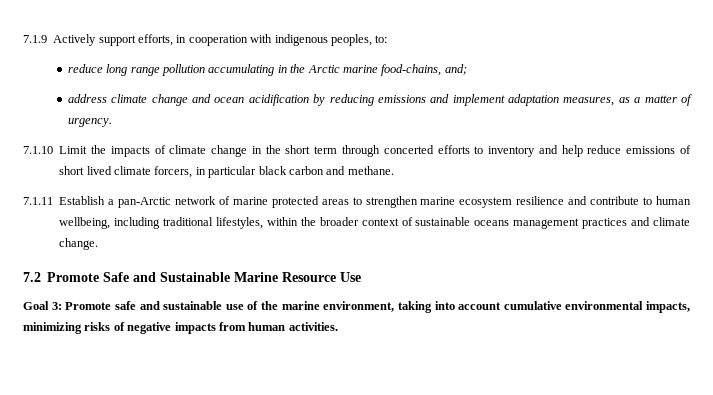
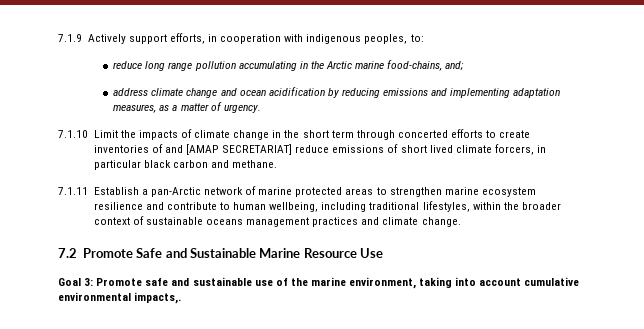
- address climate change and ocean acidification by reducing emissions and implement adaptation measures, as a matter of urgency.
+ address climate change and ocean acidification by reducing emissions and implementing adaptation measures, as a matter of urgency.
- 7.1.10 Limit the impacts of climate change in the short term through concerted efforts to inventory and help reduce emissions of short lived climate forcers, in particular black carbon and methane.
+ 7.1.10 Limit the impacts of climate change in the short term through concerted efforts to create inventories of and [AMAP SECRETARIAT] reduce emissions of short lived climate forcers, in particular black carbon and methane.
- Goal 3: Promote safe and sustainable use of the marine environment, taking into account cumulative environmental impacts, minimizing risks of negative impacts from human activities.
+ Goal 3: Promote safe and sustainable use of the marine environment, taking into account cumulative environmental impacts,.

